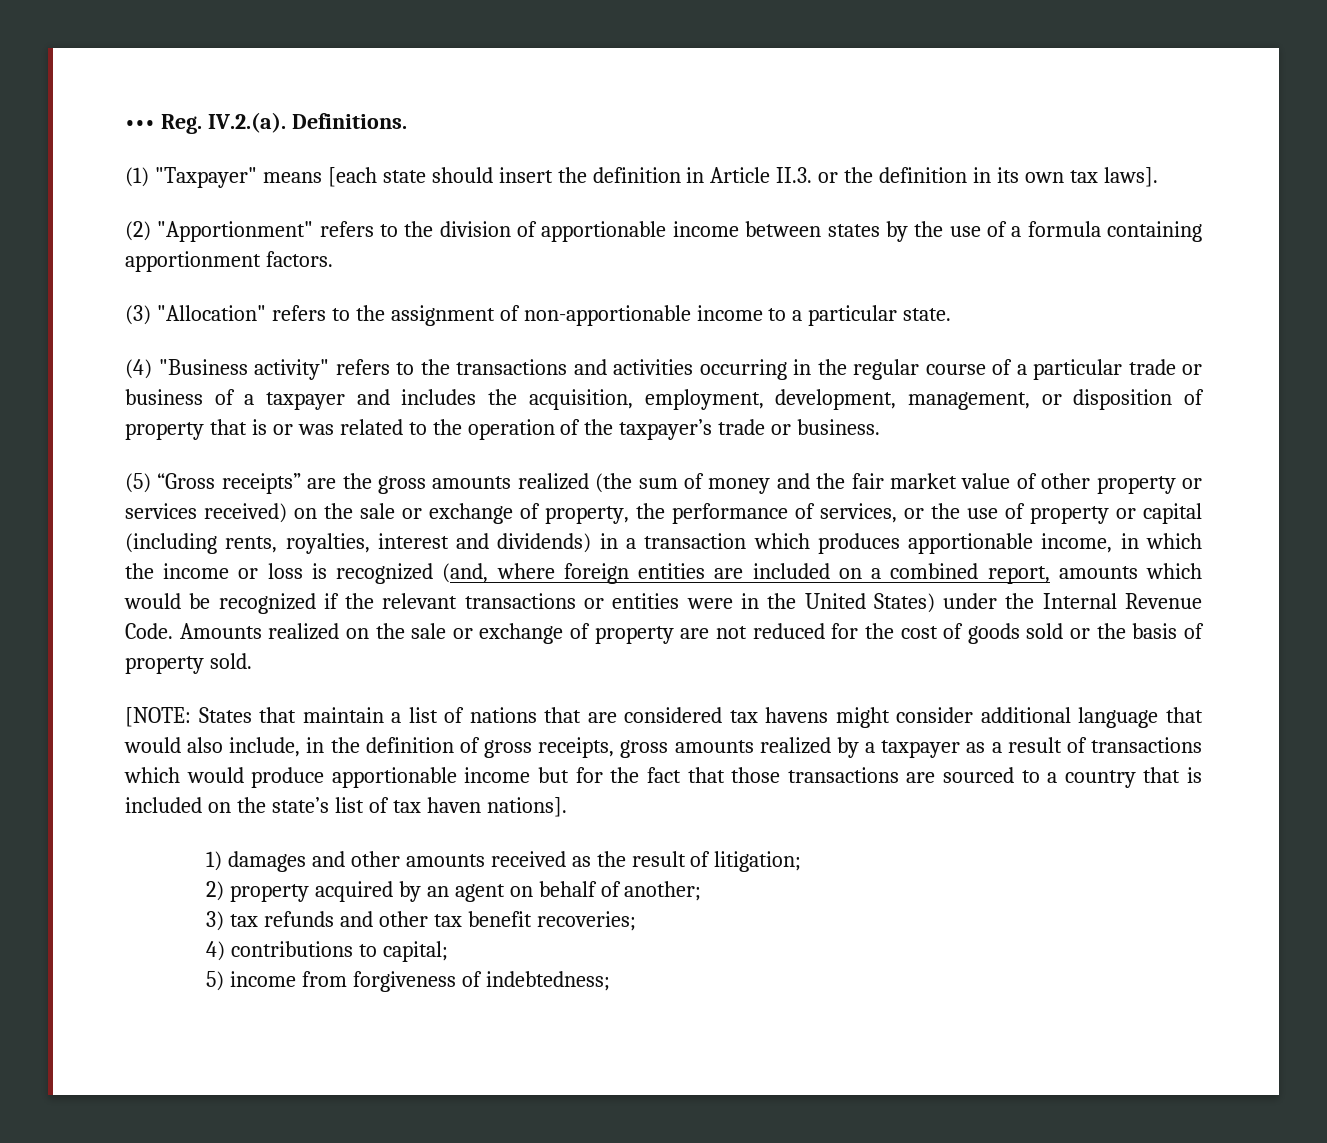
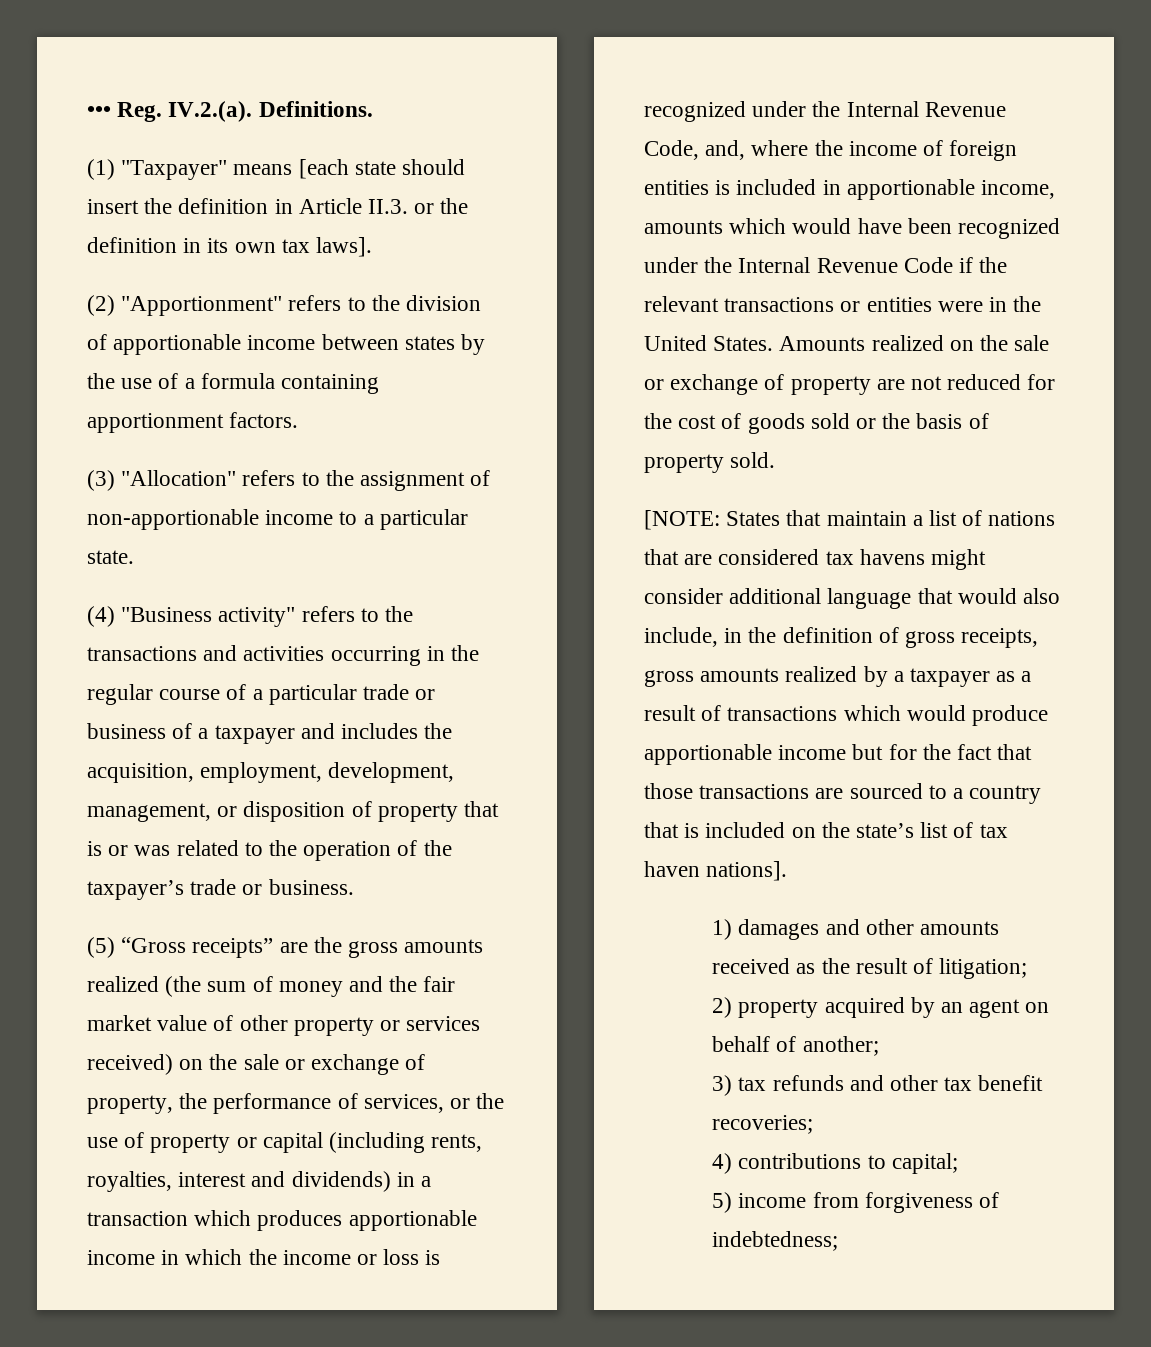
- (5) “Gross receipts” are the gross amounts realized (the sum of money and the fair market value of other property or services received) on the sale or exchange of property, the performance of services, or the use of property or capital (including rents, royalties, interest and dividends) in a transaction which produces apportionable income, in which the income or loss is recognized (and, where foreign entities are included on a combined report, amounts which would be recognized if the relevant transactions or entities were in the United States) under the Internal Revenue Code.
+ (5) “Gross receipts” are the gross amounts realized (the sum of money and the fair market value of other property or services received) on the sale or exchange of property, the performance of services, or the use of property or capital (including rents, royalties, interest and dividends) in a transaction which produces apportionable income in which the income or loss is recognized under the Internal Revenue Code, and, where the income of foreign entities is included in apportionable income, amounts which would have been recognized under the Internal Revenue Code if the relevant transactions or entities were in the United States.

